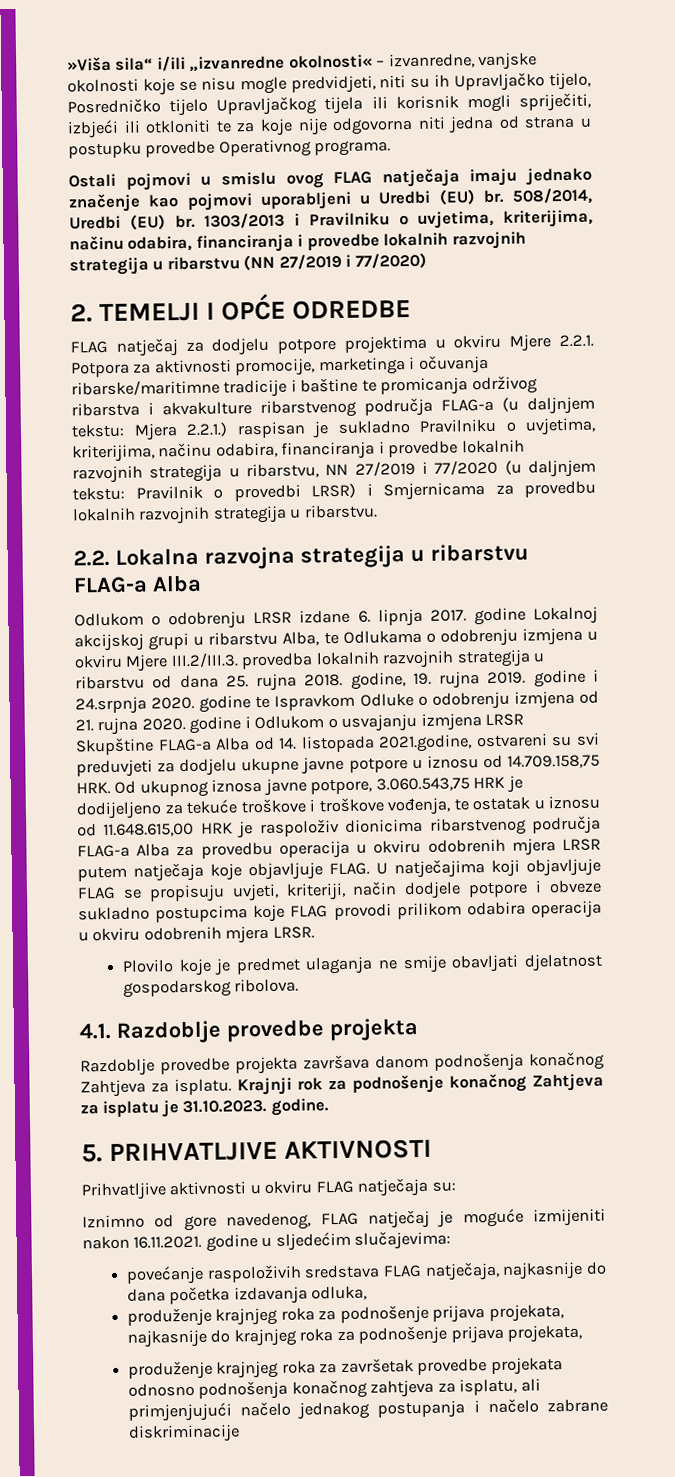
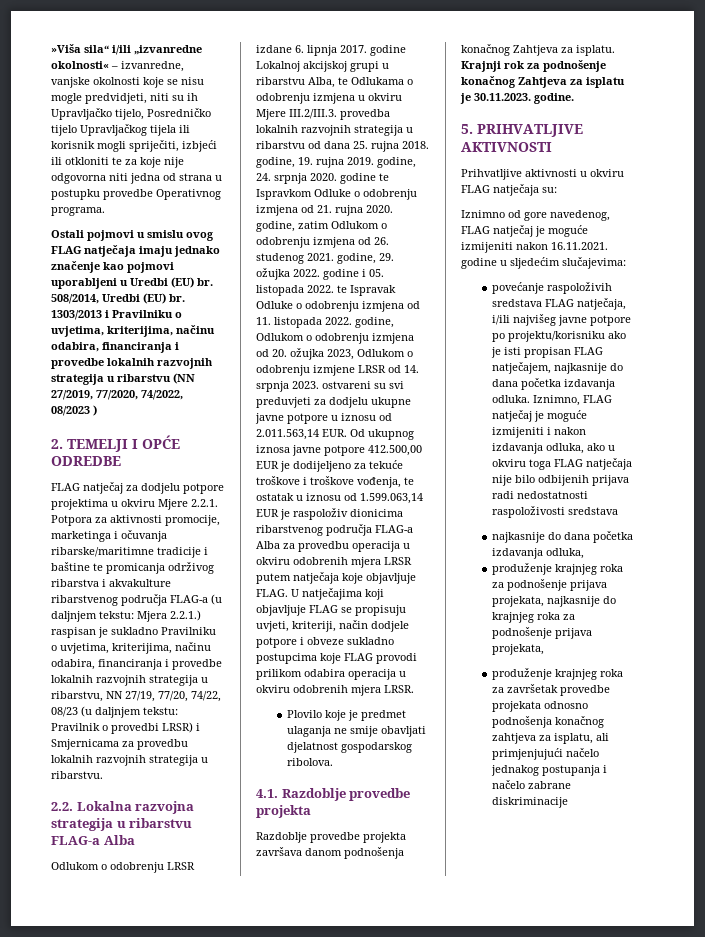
- 1303/2013 i Pravilniku o uvjetima, kriterijima, načinu odabira, financiranja i provedbe lokalnih razvojnih strategija u ribarstvu (NN 27/2019 i 77/2020)
+ 1303/2013 i Pravilniku o uvjetima, kriterijima, načinu odabira, financiranja i provedbe lokalnih razvojnih strategija u ribarstvu (NN 27/2019, 77/2020, 74/2022, 08/2023 )
- Mjera 2.2.1.) raspisan je sukladno Pravilniku o uvjetima, kriterijima, načinu odabira, financiranja i provedbe lokalnih razvojnih strategija u ribarstvu, NN 27/2019 i 77/2020 (u daljnjem tekstu:
+ Mjera 2.2.1.) raspisan je sukladno Pravilniku o uvjetima, kriterijima, načinu odabira, financiranja i provedbe lokalnih razvojnih strategija u ribarstvu, NN 27/19, 77/20, 74/22, 08/23 (u daljnjem tekstu:
- Odlukom o odobrenju LRSR izdane 6. lipnja 2017. godine Lokalnoj akcijskoj grupi u ribarstvu Alba, te Odlukama o odobrenju izmjena u okviru Mjere III.2/III.3. provedba lokalnih razvojnih strategija u ribarstvu od dana 25. rujna 2018. godine, 19. rujna 2019. godine i 24.srpnja 2020. godine te Ispravkom Odluke o odobrenju izmjena od 21. rujna 2020. godine i Odlukom o usvajanju izmjena LRSR Skupštine FLAG-a Alba od 14. listopada 2021.godine, ostvareni su svi preduvjeti za dodjelu ukupne javne potpore u iznosu od 14.709.158,75 HRK. Od ukupnog iznosa javne potpore, 3.060.543,75 HRK je dodijeljeno za tekuće troškove i troškove vođenja, te ostatak u iznosu od 11.648.615,00 HRK je raspoloživ dionicima ribarstvenog područja FLAG-a Alba za provedbu operacija u okviru odobrenih mjera LRSR putem natječaja koje objavljuje FLAG.
+ Odlukom o odobrenju LRSR izdane 6. lipnja 2017. godine Lokalnoj akcijskoj grupi u ribarstvu Alba, te Odlukama o odobrenju izmjena u okviru Mjere III.2/III.3. provedba lokalnih razvojnih strategija u ribarstvu od dana 25. rujna 2018. godine, 19. rujna 2019. godine, 24. srpnja 2020. godine te Ispravkom Odluke o odobrenju izmjena od 21. rujna 2020. godine, zatim Odlukom o odobrenju izmjena od 26. studenog 2021. godine, 29. ožujka 2022. godine i 05. listopada 2022. te Ispravak Odluke o odobrenju izmjena od 11. listopada 2022. godine, Odlukom o odobrenju izmjena od 20. ožujka 2023, Odlukom o odobrenju izmjene LRSR od 14. srpnja 2023. ostvareni su svi preduvjeti za dodjelu ukupne javne potpore u iznosu od 2.011.563,14 EUR. Od ukupnog iznosa javne potpore 412.500,00 EUR je dodijeljeno za tekuće troškove i troškove vođenja, te ostatak u iznosu od 1.599.063,14 EUR je raspoloživ dionicima ribarstvenog područja FLAG-a Alba za provedbu operacija u okviru odobrenih mjera LRSR putem natječaja koje objavljuje FLAG.
- Krajnji rok za podnošenje konačnog Zahtjeva za isplatu je 31.10.2023. godine.
+ Krajnji rok za podnošenje konačnog Zahtjeva za isplatu je 30.11.2023. godine.
- povećanje raspoloživih sredstava FLAG natječaja, najkasnije do dana početka izdavanja odluka,
+ povećanje raspoloživih sredstava FLAG natječaja, i/ili najvišeg javne potpore po projektu/korisniku ako je isti propisan FLAG natječajem, najkasnije do dana početka izdavanja odluka. Iznimno, FLAG natječaj je moguće izmijeniti i nakon izdavanja odluka, ako u okviru toga FLAG natječaja nije bilo odbijenih prijava radi nedostatnosti raspoloživosti sredstava
+ najkasnije do dana početka izdavanja odluka,

